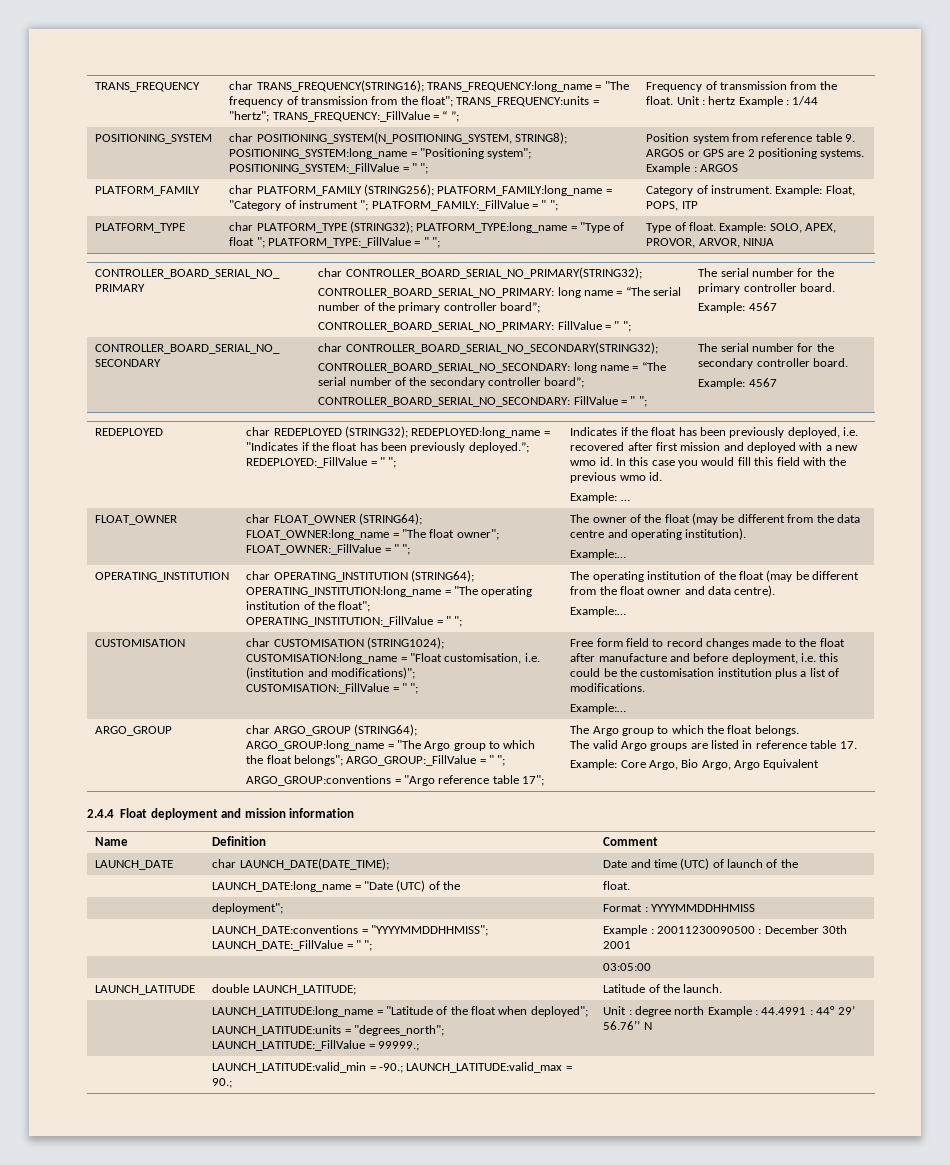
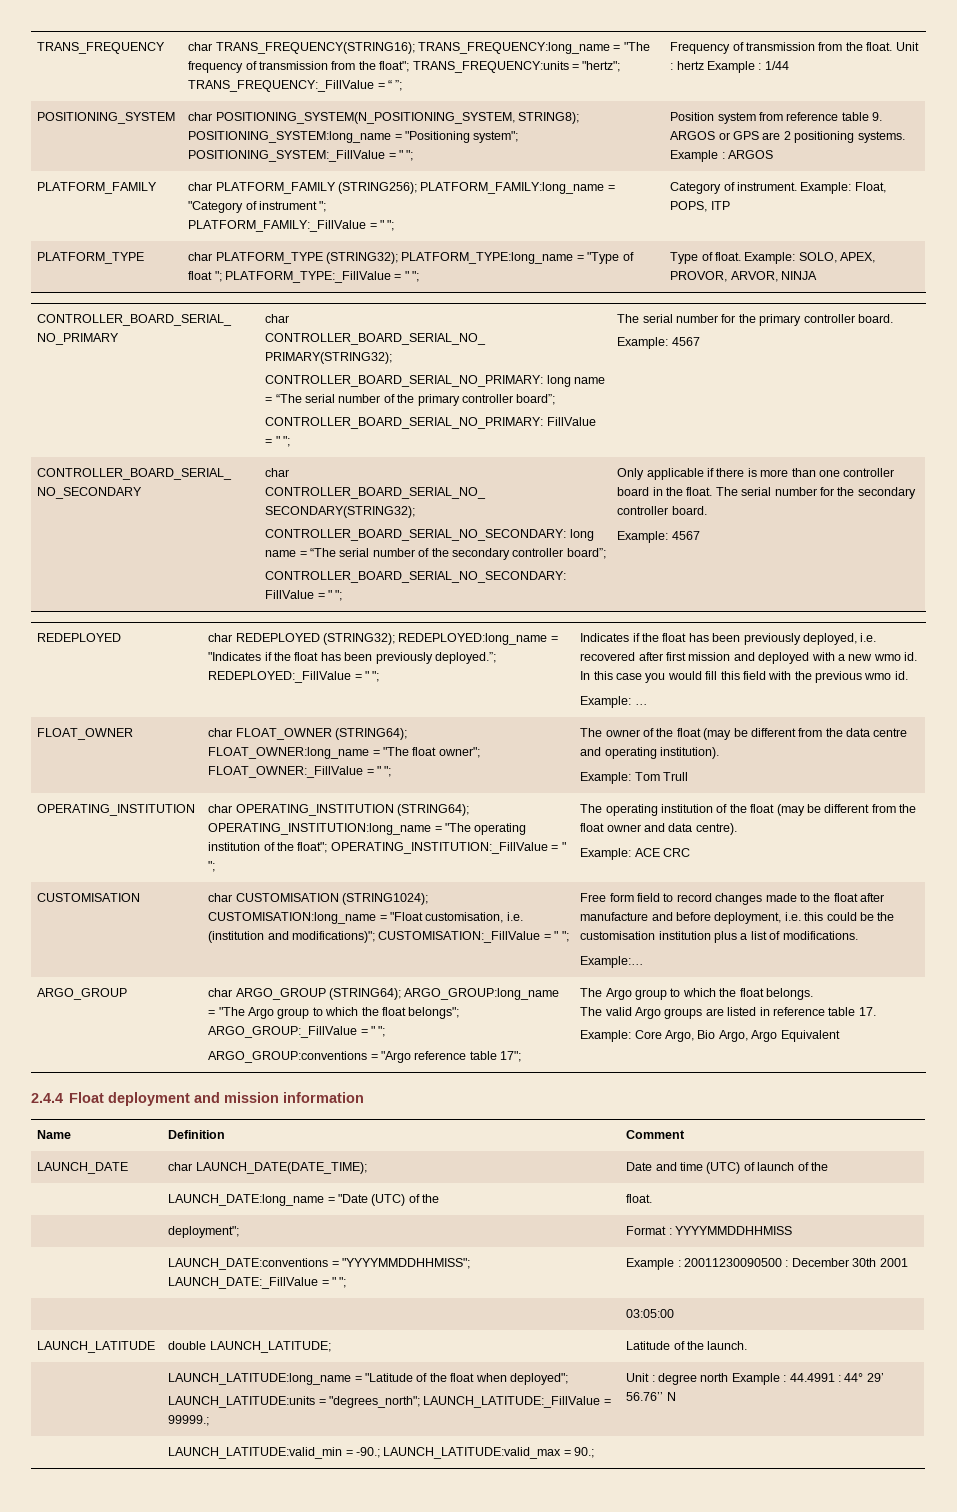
- PLATFORM_FAMILY | char PLATFORM_FAMILY (STRING256); PLATFORM_FAMILY:long_name = "Category of instrument "; PLATFORM_FAMILY:_FillValue = " "; | Category of instrument. Example: Float, POPS, ITP
+ PLATFORM_FAMILY | char PLATFORM_FAMILY (STRING256); PLATFORM_FAMILY:long_name = "Category of instrument ";
+ PLATFORM_FAMILY:_FillValue = " "; | Category of instrument. Example: Float, POPS, ITP
+ Only applicable if there is more than one controller board in the float.
  FLOAT_OWNER | char FLOAT_OWNER (STRING64); FLOAT_OWNER:long_name = "The float owner"; FLOAT_OWNER:_FillValue = " "; | The owner of the float (may be different from the data centre and operating institution).
- Example:…
+ Example: Tom Trull
  OPERATING_INSTITUTION | char OPERATING_INSTITUTION (STRING64); OPERATING_INSTITUTION:long_name = "The operating institution of the float"; OPERATING_INSTITUTION:_FillValue = " "; | The operating institution of the float (may be different from the float owner and data centre).
- Example:…
+ Example: ACE CRC

